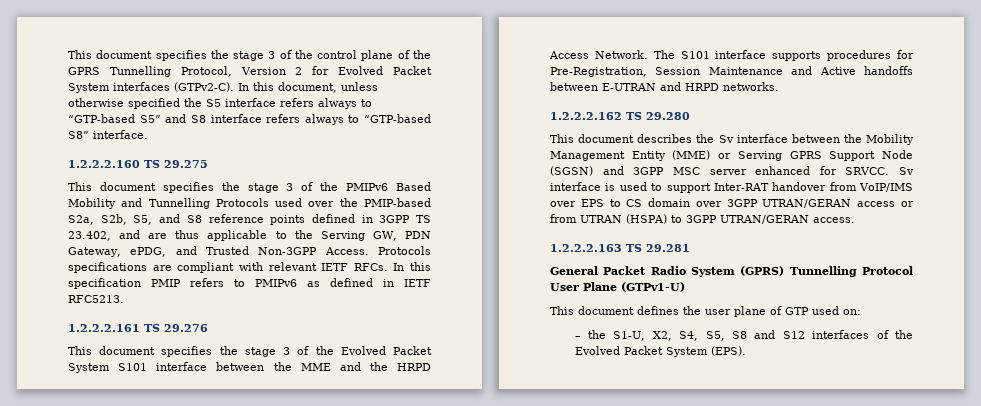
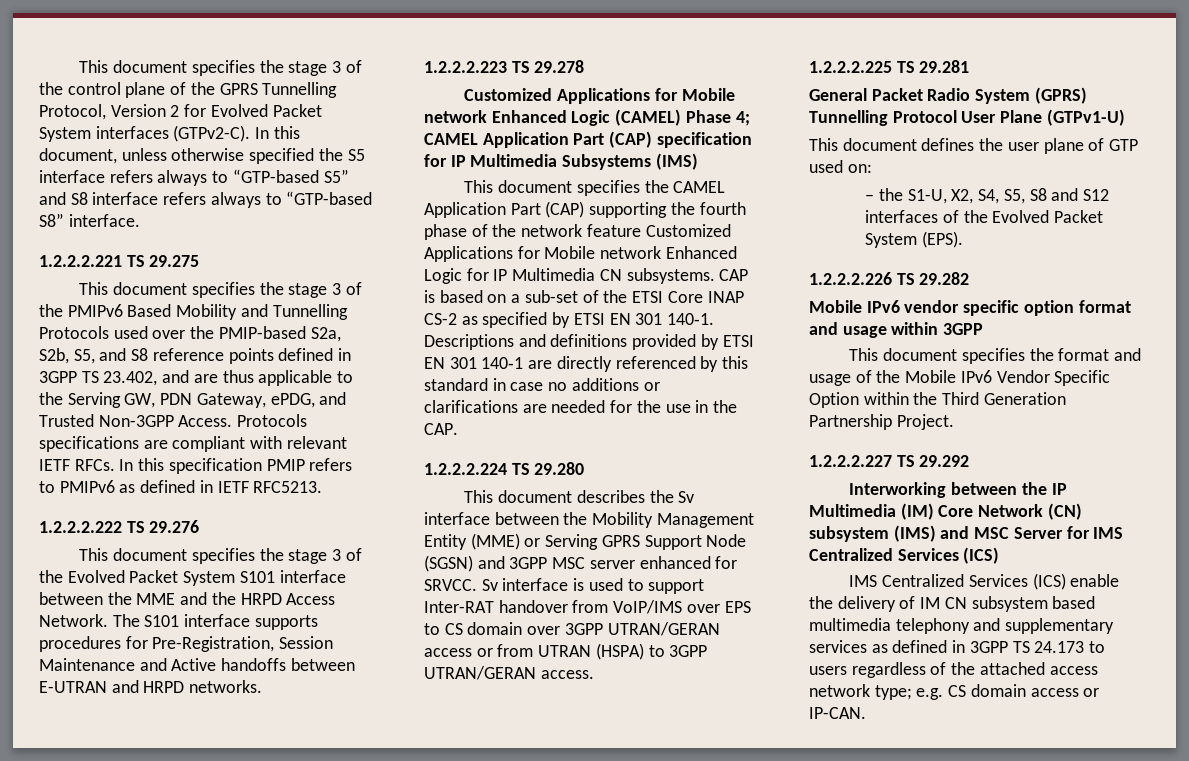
- 1.2.2.2.160 TS 29.275
+ 1.2.2.2.221 TS 29.275
- 1.2.2.2.161 TS 29.276
+ 1.2.2.2.222 TS 29.276
- 1.2.2.2.162 TS 29.280
+ 1.2.2.2.223 TS 29.278
+ Customized Applications for Mobile network Enhanced Logic (CAMEL) Phase 4; CAMEL Application Part (CAP) specification for IP Multimedia Subsystems (IMS)
+ This document specifies the CAMEL Application Part (CAP) supporting the fourth phase of the network feature Customized Applications for Mobile network Enhanced Logic for IP Multimedia CN subsystems. CAP is based on a sub-set of the ETSI Core INAP CS-2 as specified by ETSI EN 301 140‑1. Descriptions and definitions provided by ETSI EN 301 140‑1 are directly referenced by this standard in case no additions or clarifications are needed for the use in the CAP.
+ 1.2.2.2.224 TS 29.280
- 1.2.2.2.163 TS 29.281
+ 1.2.2.2.225 TS 29.281
+ 1.2.2.2.226 TS 29.282
+ Mobile IPv6 vendor specific option format and usage within 3GPP
+ This document specifies the format and usage of the Mobile IPv6 Vendor Specific Option within the Third Generation Partnership Project.
+ 1.2.2.2.227 TS 29.292
+ Interworking between the IP Multimedia (IM) Core Network (CN) subsystem (IMS) and MSC Server for IMS Centralized Services (ICS)
+ IMS Centralized Services (ICS) enable the delivery of IM CN subsystem based multimedia telephony and supplementary services as defined in 3GPP TS 24.173 to users regardless of the attached access network type; e.g. CS domain access or IP-CAN.

